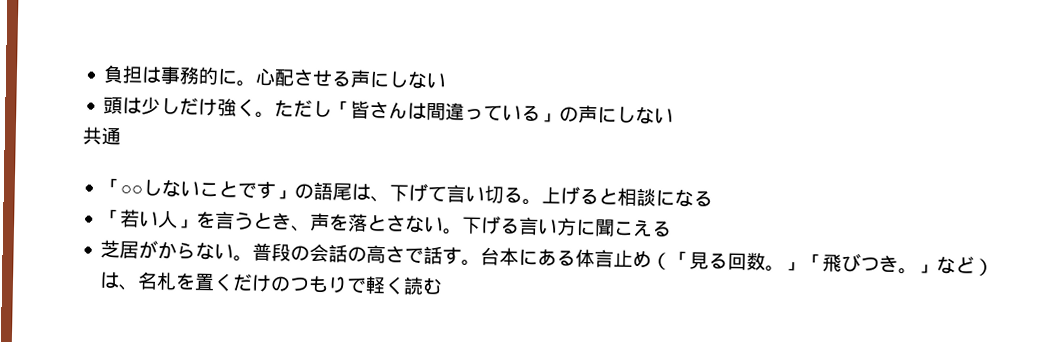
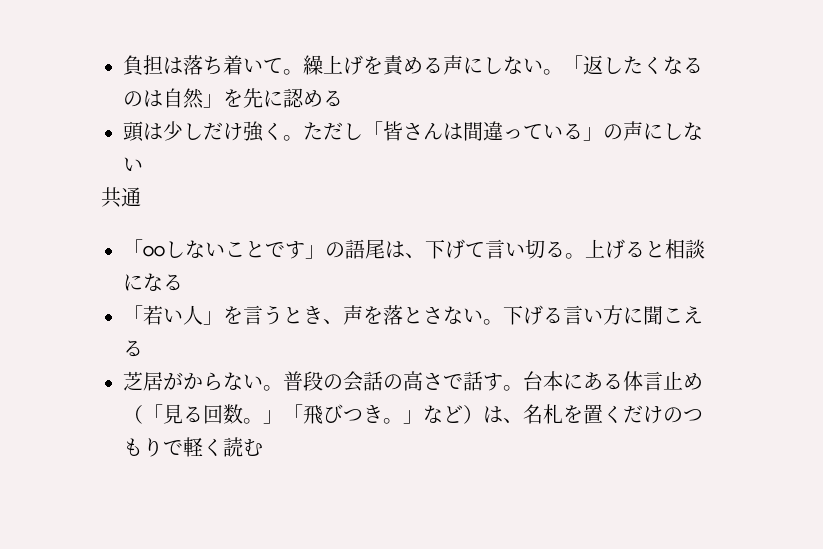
- 負担は事務的に。心配させる声にしない
+ 負担は落ち着いて。繰上げを責める声にしない。「返したくなるのは自然」を先に認める

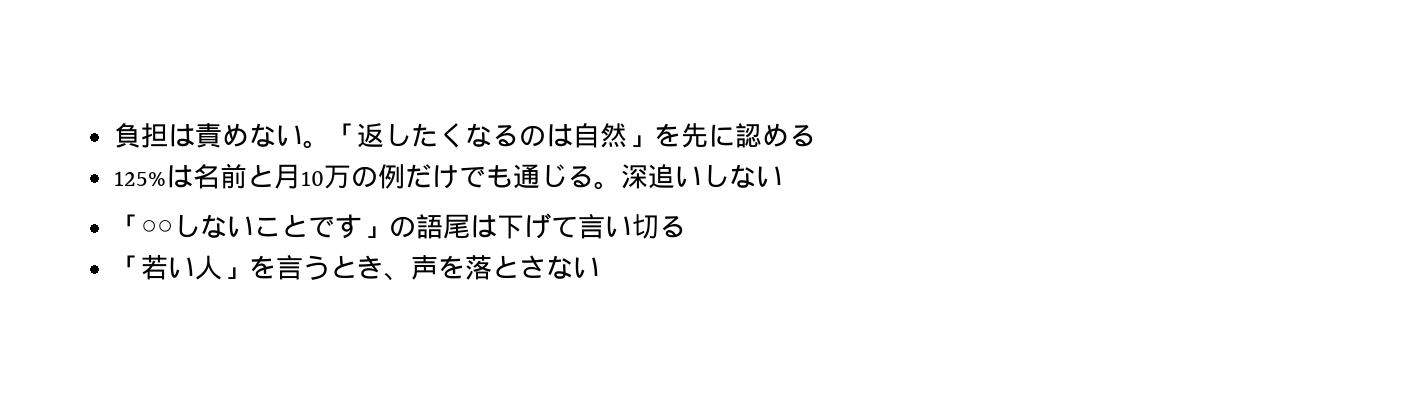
- 負担は落ち着いて。繰上げを責める声にしない。
+ 負担は責めない。
- 頭は少しだけ強く。ただし「皆さんは間違っている」の声にしない
- 共通
+ 125%は名前と月10万の例だけでも通じる。深追いしない
- 「○○しないことです」の語尾は、下げて言い切る。上げると相談になる
+ 「○○しないことです」の語尾は下げて言い切る
- 「若い人」を言うとき、声を落とさない。下げる言い方に聞こえる
- 芝居がからない。普段の会話の高さで話す。台本にある体言止め（「見る回数。」「飛びつき。」など）は、名札を置くだけのつもりで軽く読む
+ 「若い人」を言うとき、声を落とさない

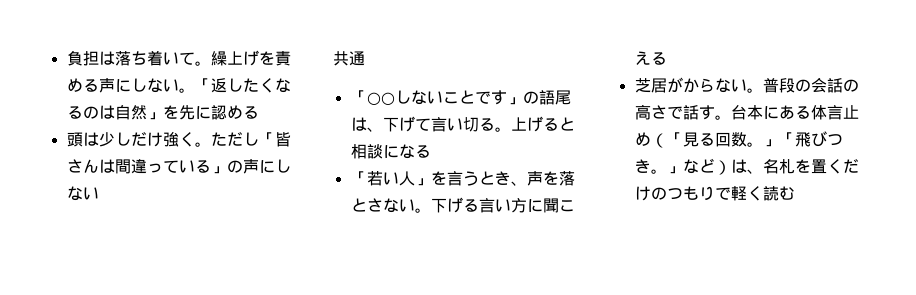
- 負担は責めない。
+ 負担は落ち着いて。繰上げを責める声にしない。
- 125%は名前と月10万の例だけでも通じる。深追いしない
+ 頭は少しだけ強く。ただし「皆さんは間違っている」の声にしない
+ 共通
- 「○○しないことです」の語尾は下げて言い切る
+ 「○○しないことです」の語尾は、下げて言い切る。上げると相談になる
- 「若い人」を言うとき、声を落とさない
+ 「若い人」を言うとき、声を落とさない。下げる言い方に聞こえる
+ 芝居がからない。普段の会話の高さで話す。台本にある体言止め（「見る回数。」「飛びつき。」など）は、名札を置くだけのつもりで軽く読む

